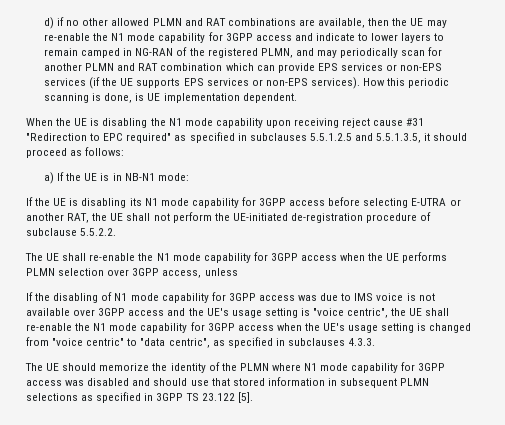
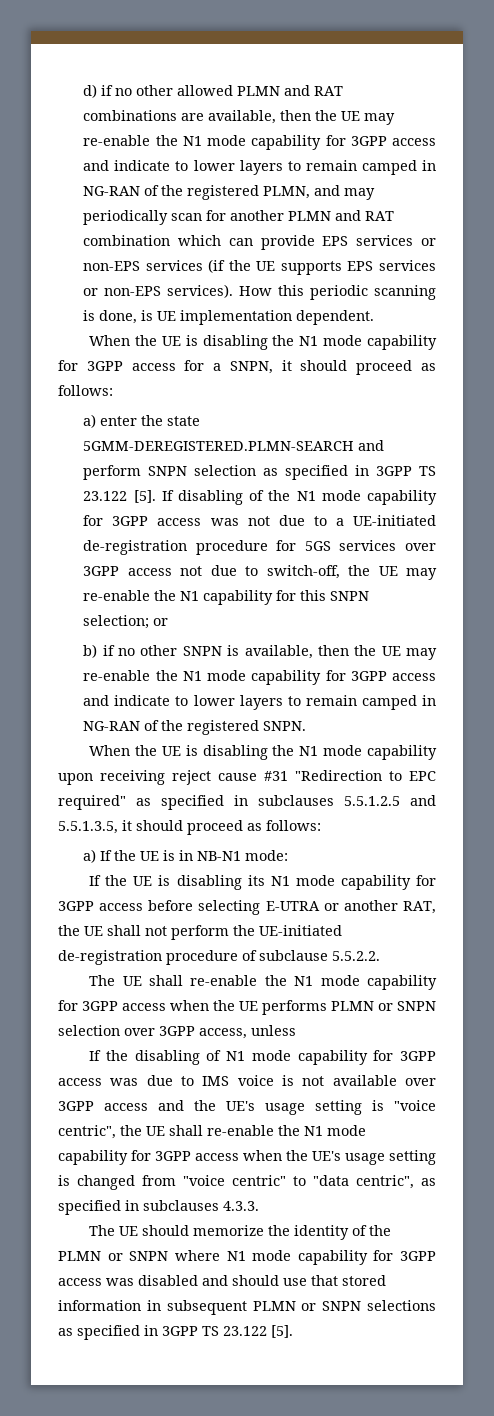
+ When the UE is disabling the N1 mode capability for 3GPP access for a SNPN, it should proceed as follows:
+ a) enter the state 5GMM-DEREGISTERED.PLMN-SEARCH and perform SNPN selection as specified in 3GPP TS 23.122 [5]. If disabling of the N1 mode capability for 3GPP access was not due to a UE-initiated de-registration procedure for 5GS services over 3GPP access not due to switch-off, the UE may re-enable the N1 capability for this SNPN selection; or
+ b) if no other SNPN is available, then the UE may re-enable the N1 mode capability for 3GPP access and indicate to lower layers to remain camped in NG-RAN of the registered SNPN.
- The UE shall re-enable the N1 mode capability for 3GPP access when the UE performs PLMN selection over 3GPP access, unless
+ The UE shall re-enable the N1 mode capability for 3GPP access when the UE performs PLMN or SNPN selection over 3GPP access, unless
- The UE should memorize the identity of the PLMN where N1 mode capability for 3GPP access was disabled and should use that stored information in subsequent PLMN selections as specified in 3GPP TS 23.122 [5].
+ The UE should memorize the identity of the PLMN or SNPN where N1 mode capability for 3GPP access was disabled and should use that stored information in subsequent PLMN or SNPN selections as specified in 3GPP TS 23.122 [5].

